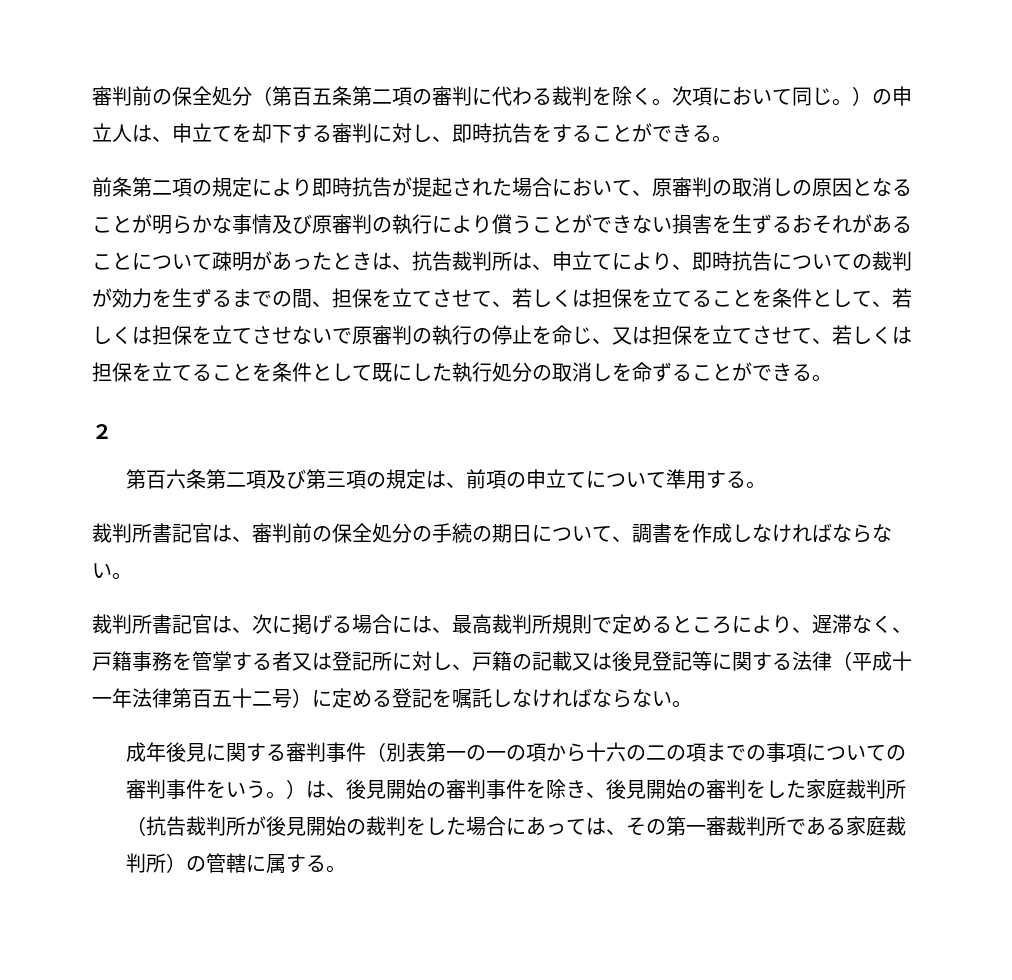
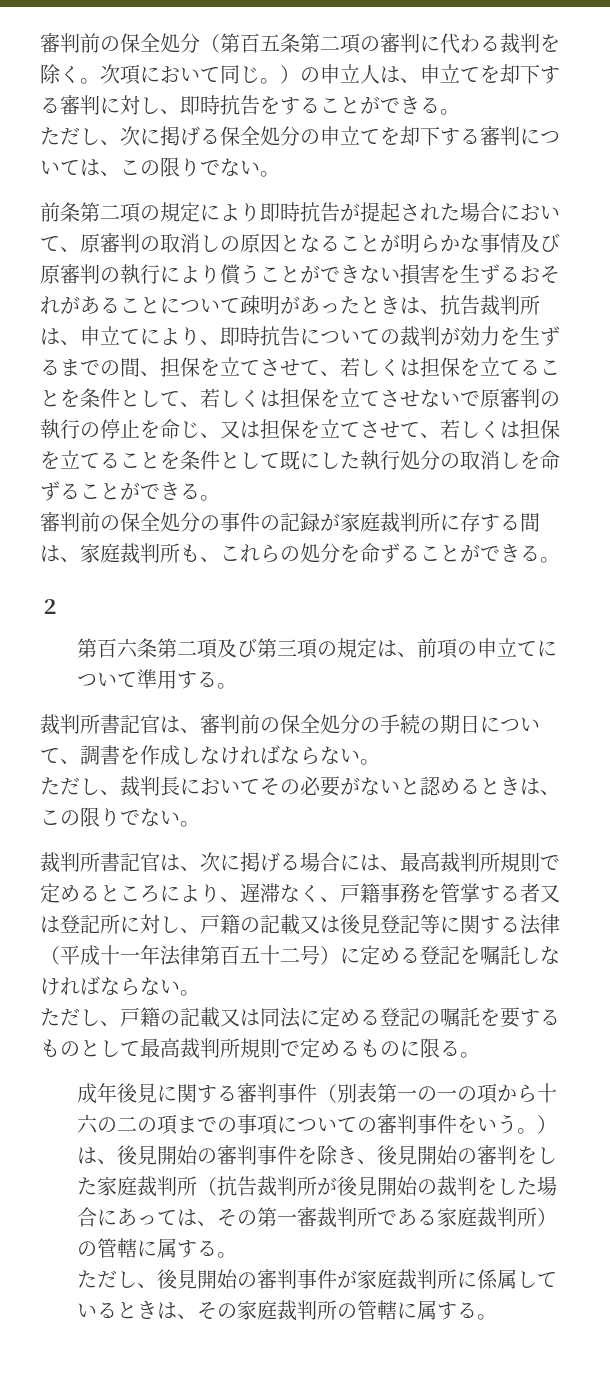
+ ただし、次に掲げる保全処分の申立てを却下する審判については、この限りでない。
+ 審判前の保全処分の事件の記録が家庭裁判所に存する間は、家庭裁判所も、これらの処分を命ずることができる。
+ ただし、裁判長においてその必要がないと認めるときは、この限りでない。
+ ただし、戸籍の記載又は同法に定める登記の嘱託を要するものとして最高裁判所規則で定めるものに限る。
+ ただし、後見開始の審判事件が家庭裁判所に係属しているときは、その家庭裁判所の管轄に属する。

